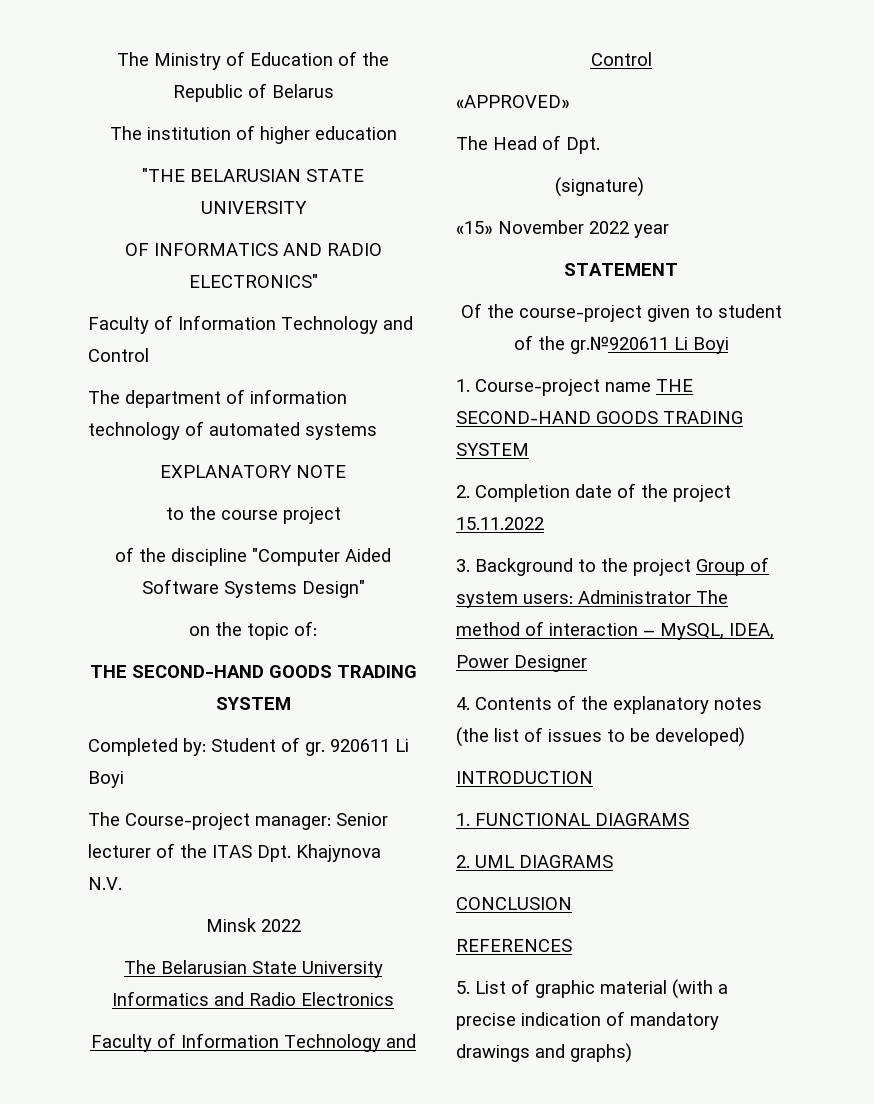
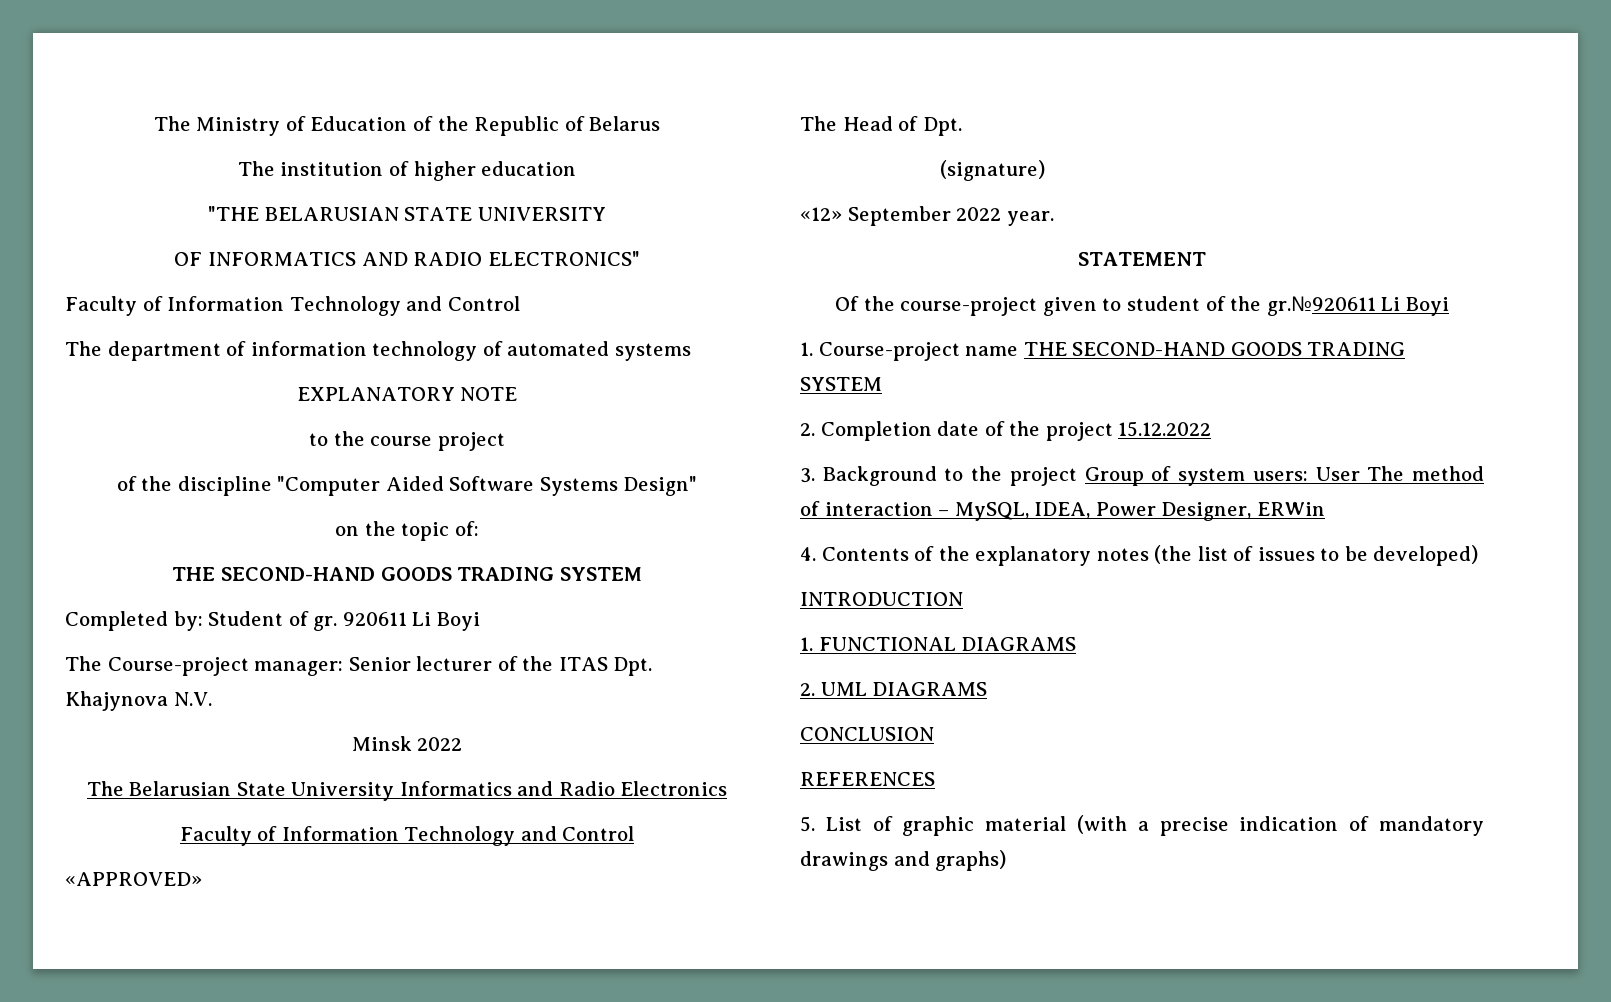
- «15» November 2022 year
+ «12» September 2022 year.
- 2. Completion date of the project 15.11.2022
+ 2. Completion date of the project 15.12.2022
- 3. Background to the project Group of system users: Administrator The method of interaction – MySQL, IDEA, Power Designer
+ 3. Background to the project Group of system users: User The method of interaction – MySQL, IDEA, Power Designer, ERWin

